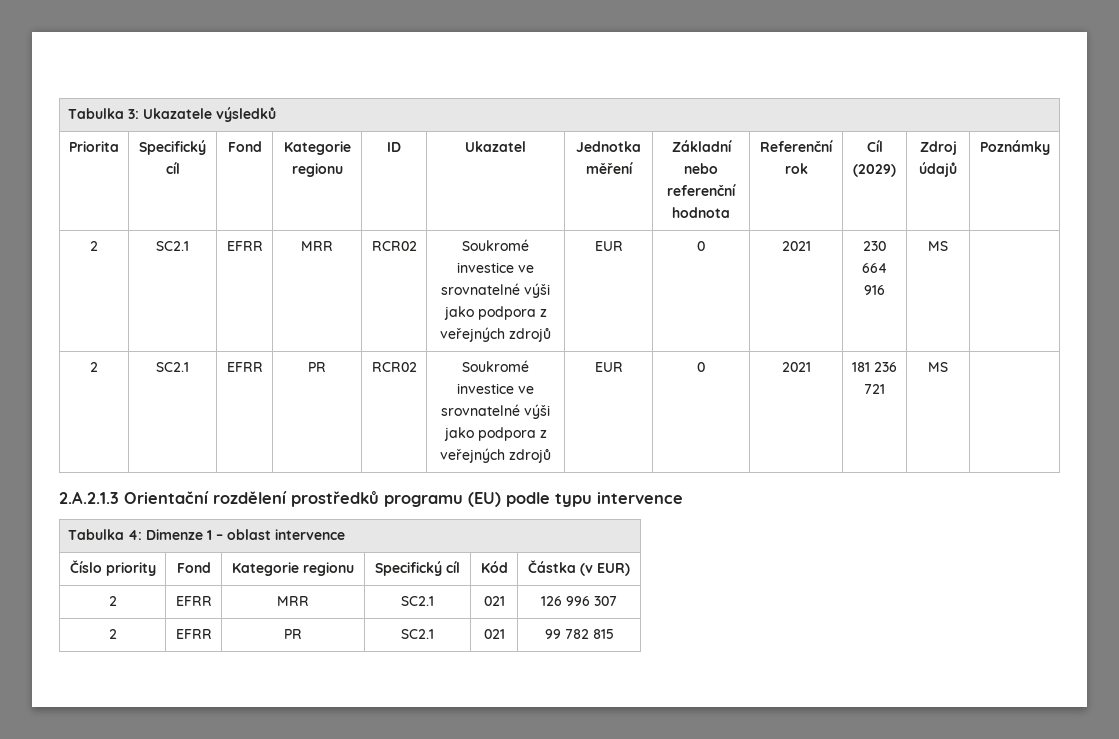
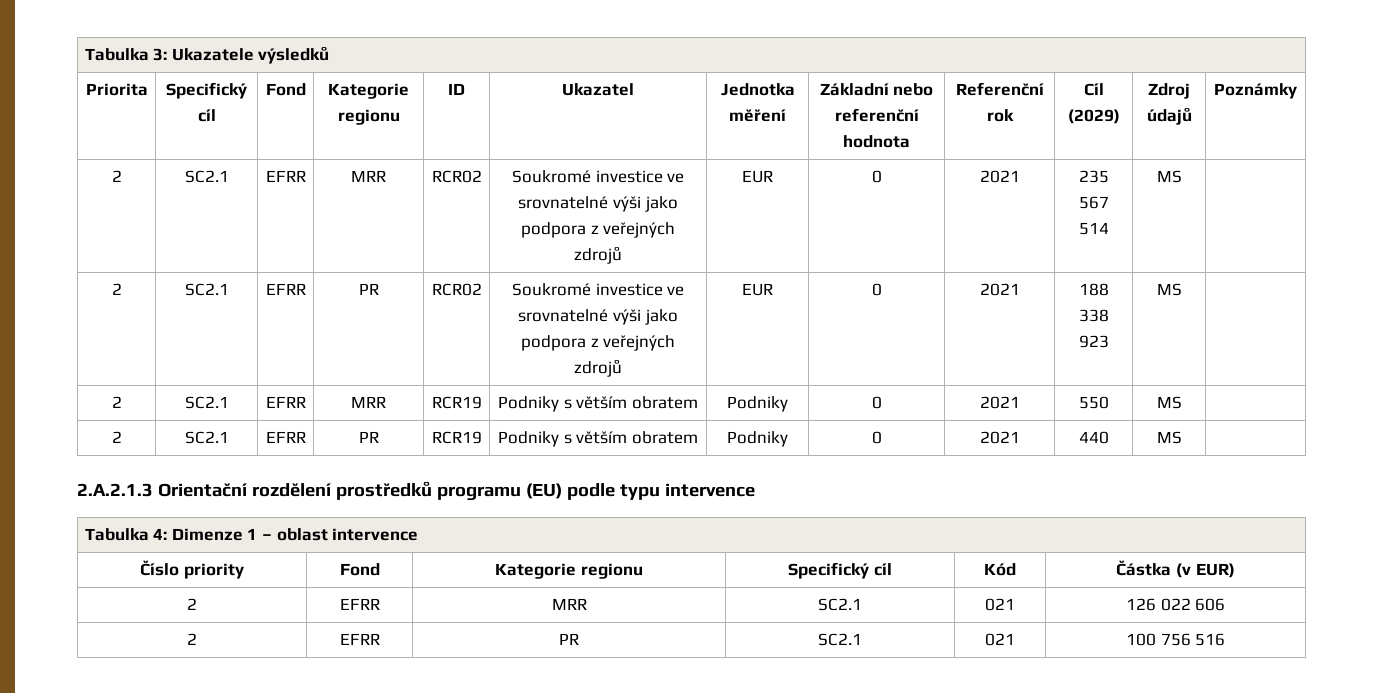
- 2 | SC2.1 | EFRR | MRR | RCR02 | Soukromé investice ve srovnatelné výši jako podpora z veřejných zdrojů | EUR | 0 | 2021 | 230 664 916 | MS |
+ 2 | SC2.1 | EFRR | MRR | RCR02 | Soukromé investice ve srovnatelné výši jako podpora z veřejných zdrojů | EUR | 0 | 2021 | 235 567 514 | MS |
- 2 | SC2.1 | EFRR | PR | RCR02 | Soukromé investice ve srovnatelné výši jako podpora z veřejných zdrojů | EUR | 0 | 2021 | 181 236 721 | MS |
+ 2 | SC2.1 | EFRR | PR | RCR02 | Soukromé investice ve srovnatelné výši jako podpora z veřejných zdrojů | EUR | 0 | 2021 | 188 338 923 | MS |
+ 2 | SC2.1 | EFRR | MRR | RCR19 | Podniky s větším obratem | Podniky | 0 | 2021 | 550 | MS |
+ 2 | SC2.1 | EFRR | PR | RCR19 | Podniky s větším obratem | Podniky | 0 | 2021 | 440 | MS |
- 2 | EFRR | MRR | SC2.1 | 021 | 126 996 307
+ 2 | EFRR | MRR | SC2.1 | 021 | 126 022 606
- 2 | EFRR | PR | SC2.1 | 021 | 99 782 815
+ 2 | EFRR | PR | SC2.1 | 021 | 100 756 516

